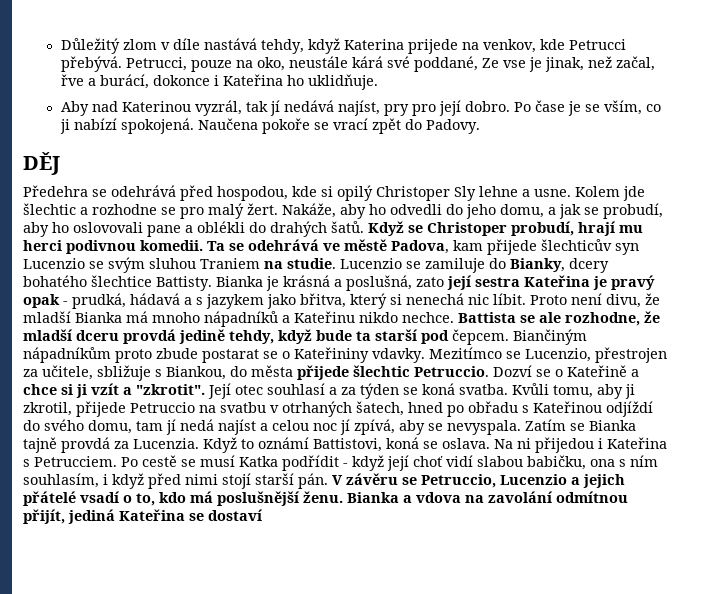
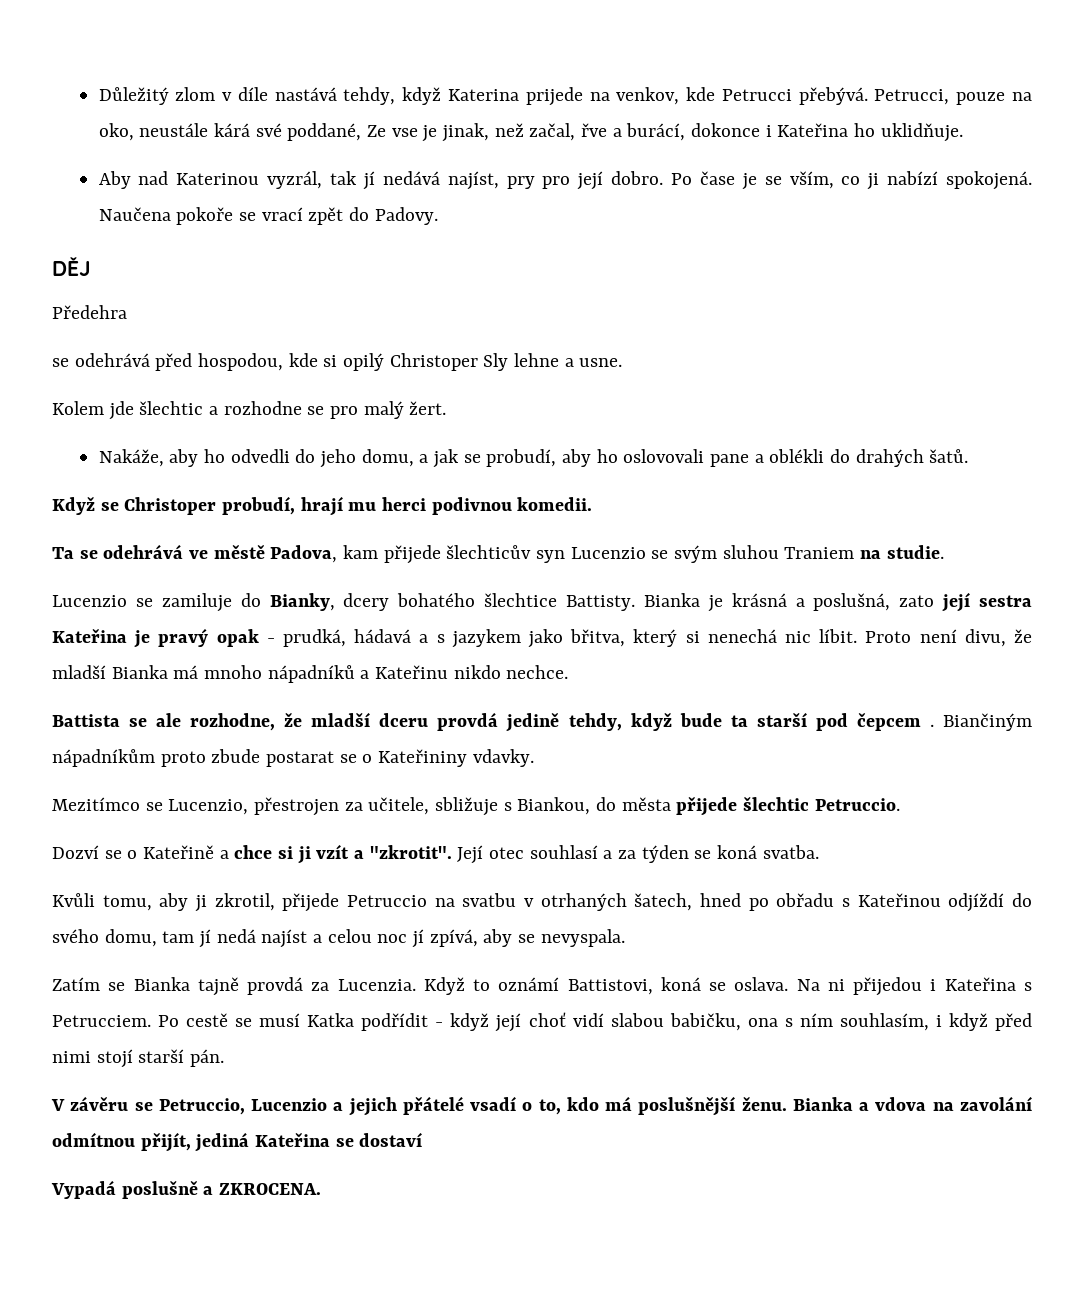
- Předehra se odehrává před hospodou, kde si opilý Christoper Sly lehne a usne. Kolem jde šlechtic a rozhodne se pro malý žert. Nakáže, aby ho odvedli do jeho domu, a jak se probudí, aby ho oslovovali pane a oblékli do drahých šatů. Když se Christoper probudí, hrají mu herci podivnou komedii. Ta se odehrává ve městě Padova, kam přijede šlechticův syn Lucenzio se svým sluhou Traniem na studie. Lucenzio se zamiluje do Bianky, dcery bohatého šlechtice Battisty.
+ Předehra
+ se odehrává před hospodou, kde si opilý Christoper Sly lehne a usne.
+ Kolem jde šlechtic a rozhodne se pro malý žert.
+ Nakáže, aby ho odvedli do jeho domu, a jak se probudí, aby ho oslovovali pane a oblékli do drahých šatů.
+ Když se Christoper probudí, hrají mu herci podivnou komedii.
+ Ta se odehrává ve městě Padova, kam přijede šlechticův syn Lucenzio se svým sluhou Traniem na studie.
+ Lucenzio se zamiluje do Bianky, dcery bohatého šlechtice Battisty.
- Proto není divu, že mladší Bianka má mnoho nápadníků a Kateřinu nikdo nechce. Battista se ale rozhodne, že mladší dceru provdá jedině tehdy, když bude ta starší pod čepcem.
+ Proto není divu, že mladší Bianka má mnoho nápadníků a Kateřinu nikdo nechce.
+ Battista se ale rozhodne, že mladší dceru provdá jedině tehdy, když bude ta starší pod čepcem .
- Biančiným nápadníkům proto zbude postarat se o Kateřininy vdavky. Mezitímco se Lucenzio, přestrojen za učitele, sbližuje s Biankou, do města přijede šlechtic Petruccio. Dozví se o Kateřině a chce si ji vzít a "zkrotit".
+ Biančiným nápadníkům proto zbude postarat se o Kateřininy vdavky.
+ Mezitímco se Lucenzio, přestrojen za učitele, sbližuje s Biankou, do města přijede šlechtic Petruccio.
+ Dozví se o Kateřině a chce si ji vzít a "zkrotit".
- Její otec souhlasí a za týden se koná svatba. Kvůli tomu, aby ji zkrotil, přijede Petruccio na svatbu v otrhaných šatech, hned po obřadu s Kateřinou odjíždí do svého domu, tam jí nedá najíst a celou noc jí zpívá, aby se nevyspala. Zatím se Bianka tajně provdá za Lucenzia.
+ Její otec souhlasí a za týden se koná svatba.
+ Kvůli tomu, aby ji zkrotil, přijede Petruccio na svatbu v otrhaných šatech, hned po obřadu s Kateřinou odjíždí do svého domu, tam jí nedá najíst a celou noc jí zpívá, aby se nevyspala.
+ Zatím se Bianka tajně provdá za Lucenzia.
- Po cestě se musí Katka podřídit - když její choť vidí slabou babičku, ona s ním souhlasím, i když před nimi stojí starší pán. V závěru se Petruccio, Lucenzio a jejich přátelé vsadí o to, kdo má poslušnější ženu.
+ Po cestě se musí Katka podřídit - když její choť vidí slabou babičku, ona s ním souhlasím, i když před nimi stojí starší pán.
+ V závěru se Petruccio, Lucenzio a jejich přátelé vsadí o to, kdo má poslušnější ženu.
+ Vypadá poslušně a ZKROCENA.

